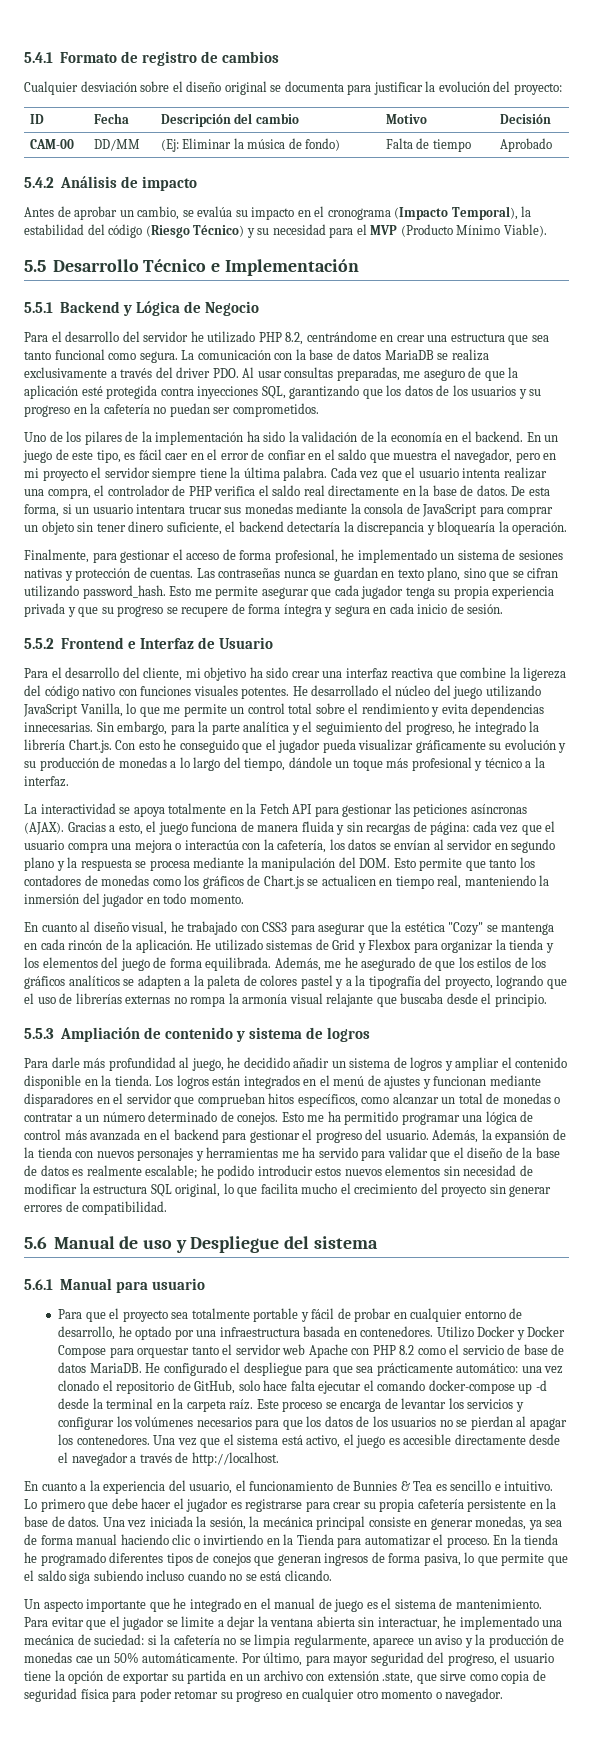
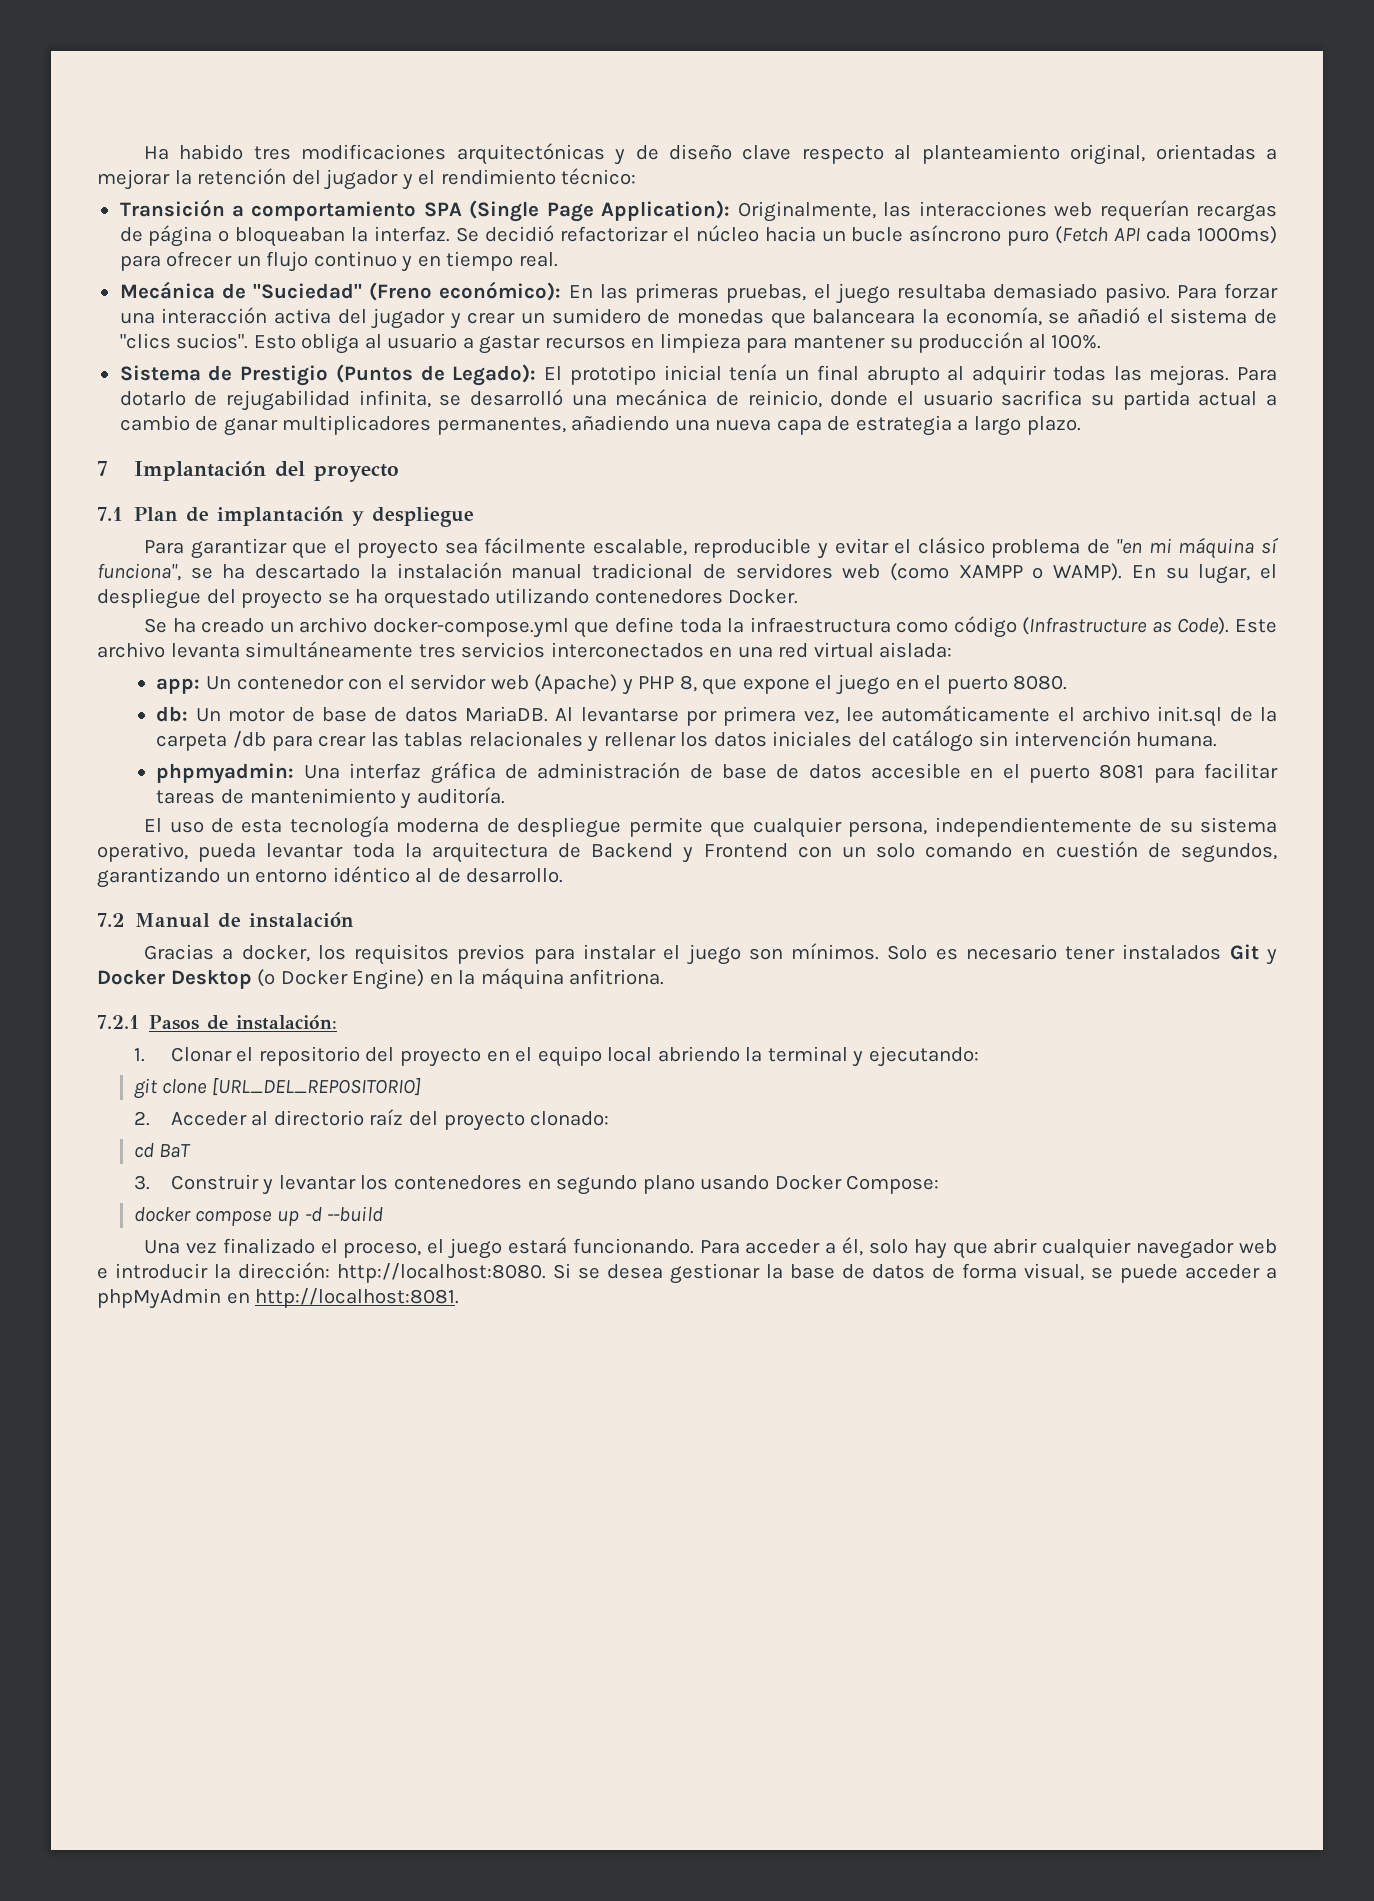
- 5.4.1 Formato de registro de cambios
- Cualquier desviación sobre el diseño original se documenta para justificar la evolución del proyecto:
- ID | Fecha | Descripción del cambio | Motivo | Decisión
- CAM-00 | DD/MM | (Ej: Eliminar la música de fondo) | Falta de tiempo | Aprobado
- 5.4.2 Análisis de impacto
- Antes de aprobar un cambio, se evalúa su impacto en el cronograma (Impacto Temporal), la estabilidad del código (Riesgo Técnico) y su necesidad para el MVP (Producto Mínimo Viable).
- 5.5 Desarrollo Técnico e Implementación
- 5.5.1 Backend y Lógica de Negocio
- Para el desarrollo del servidor he utilizado PHP 8.2, centrándome en crear una estructura que sea tanto funcional como segura. La comunicación con la base de datos MariaDB se realiza exclusivamente a través del driver PDO. Al usar consultas preparadas, me aseguro de que la aplicación esté protegida contra inyecciones SQL, garantizando que los datos de los usuarios y su progreso en la cafetería no puedan ser comprometidos.
- Uno de los pilares de la implementación ha sido la validación de la economía en el backend. En un juego de este tipo, es fácil caer en el error de confiar en el saldo que muestra el navegador, pero en mi proyecto el servidor siempre tiene la última palabra. Cada vez que el usuario intenta realizar una compra, el controlador de PHP verifica el saldo real directamente en la base de datos. De esta forma, si un usuario intentara trucar sus monedas mediante la consola de JavaScript para comprar un objeto sin tener dinero suficiente, el backend detectaría la discrepancia y bloquearía la operación.
- Finalmente, para gestionar el acceso de forma profesional, he implementado un sistema de sesiones nativas y protección de cuentas. Las contraseñas nunca se guardan en texto plano, sino que se cifran utilizando password_hash. Esto me permite asegurar que cada jugador tenga su propia experiencia privada y que su progreso se recupere de forma íntegra y segura en cada inicio de sesión.
- 5.5.2 Frontend e Interfaz de Usuario
- Para el desarrollo del cliente, mi objetivo ha sido crear una interfaz reactiva que combine la ligereza del código nativo con funciones visuales potentes. He desarrollado el núcleo del juego utilizando JavaScript Vanilla, lo que me permite un control total sobre el rendimiento y evita dependencias innecesarias. Sin embargo, para la parte analítica y el seguimiento del progreso, he integrado la librería Chart.js. Con esto he conseguido que el jugador pueda visualizar gráficamente su evolución y su producción de monedas a lo largo del tiempo, dándole un toque más profesional y técnico a la interfaz.
- La interactividad se apoya totalmente en la Fetch API para gestionar las peticiones asíncronas (AJAX). Gracias a esto, el juego funciona de manera fluida y sin recargas de página: cada vez que el usuario compra una mejora o interactúa con la cafetería, los datos se envían al servidor en segundo plano y la respuesta se procesa mediante la manipulación del DOM. Esto permite que tanto los contadores de monedas como los gráficos de Chart.js se actualicen en tiempo real, manteniendo la inmersión del jugador en todo momento.
- En cuanto al diseño visual, he trabajado con CSS3 para asegurar que la estética "Cozy" se mantenga en cada rincón de la aplicación. He utilizado sistemas de Grid y Flexbox para organizar la tienda y los elementos del juego de forma equilibrada. Además, me he asegurado de que los estilos de los gráficos analíticos se adapten a la paleta de colores pastel y a la tipografía del proyecto, logrando que el uso de librerías externas no rompa la armonía visual relajante que buscaba desde el principio.
- 5.5.3 Ampliación de contenido y sistema de logros
- Para darle más profundidad al juego, he decidido añadir un sistema de logros y ampliar el contenido disponible en la tienda. Los logros están integrados en el menú de ajustes y funcionan mediante disparadores en el servidor que comprueban hitos específicos, como alcanzar un total de monedas o contratar a un número determinado de conejos. Esto me ha permitido programar una lógica de control más avanzada en el backend para gestionar el progreso del usuario. Además, la expansión de la tienda con nuevos personajes y herramientas me ha servido para validar que el diseño de la base de datos es realmente escalable; he podido introducir estos nuevos elementos sin necesidad de modificar la estructura SQL original, lo que facilita mucho el crecimiento del proyecto sin generar errores de compatibilidad.
- 5.6 Manual de uso y Despliegue del sistema
- 5.6.1 Manual para usuario
- Para que el proyecto sea totalmente portable y fácil de probar en cualquier entorno de desarrollo, he optado por una infraestructura basada en contenedores. Utilizo Docker y Docker Compose para orquestar tanto el servidor web Apache con PHP 8.2 como el servicio de base de datos MariaDB.
+ Ha habido tres modificaciones arquitectónicas y de diseño clave respecto al planteamiento original, orientadas a mejorar la retención del jugador y el rendimiento técnico:
+ Transición a comportamiento SPA (Single Page Application): Originalmente, las interacciones web requerían recargas de página o bloqueaban la interfaz. Se decidió refactorizar el núcleo hacia un bucle asíncrono puro (Fetch API cada 1000ms) para ofrecer un flujo continuo y en tiempo real.
+ Mecánica de "Suciedad" (Freno económico): En las primeras pruebas, el juego resultaba demasiado pasivo. Para forzar una interacción activa del jugador y crear un sumidero de monedas que balanceara la economía, se añadió el sistema de "clics sucios". Esto obliga al usuario a gastar recursos en limpieza para mantener su producción al 100%.
+ Sistema de Prestigio (Puntos de Legado): El prototipo inicial tenía un final abrupto al adquirir todas las mejoras. Para dotarlo de rejugabilidad infinita, se desarrolló una mecánica de reinicio, donde el usuario sacrifica su partida actual a cambio de ganar multiplicadores permanentes, añadiendo una nueva capa de estrategia a largo plazo.
+ 7 Implantación del proyecto
+ 7.1 Plan de implantación y despliegue
+ Para garantizar que el proyecto sea fácilmente escalable, reproducible y evitar el clásico problema de "en mi máquina sí funciona", se ha descartado la instalación manual tradicional de servidores web (como XAMPP o WAMP). En su lugar, el despliegue del proyecto se ha orquestado utilizando contenedores Docker.
+ Se ha creado un archivo docker-compose.yml que define toda la infraestructura como código (Infrastructure as Code). Este archivo levanta simultáneamente tres servicios interconectados en una red virtual aislada:
+ app: Un contenedor con el servidor web (Apache) y PHP 8, que expone el juego en el puerto 8080.
+ db: Un motor de base de datos MariaDB.
- He configurado el despliegue para que sea prácticamente automático: una vez clonado el repositorio de GitHub, solo hace falta ejecutar el comando docker-compose up -d desde la terminal en la carpeta raíz. Este proceso se encarga de levantar los servicios y configurar los volúmenes necesarios para que los datos de los usuarios no se pierdan al apagar los contenedores. Una vez que el sistema está activo, el juego es accesible directamente desde el navegador a través de http://localhost.
- En cuanto a la experiencia del usuario, el funcionamiento de Bunnies & Tea es sencillo e intuitivo. Lo primero que debe hacer el jugador es registrarse para crear su propia cafetería persistente en la base de datos. Una vez iniciada la sesión, la mecánica principal consiste en generar monedas, ya sea de forma manual haciendo clic o invirtiendo en la Tienda para automatizar el proceso. En la tienda he programado diferentes tipos de conejos que generan ingresos de forma pasiva, lo que permite que el saldo siga subiendo incluso cuando no se está clicando.
- Un aspecto importante que he integrado en el manual de juego es el sistema de mantenimiento. Para evitar que el jugador se limite a dejar la ventana abierta sin interactuar, he implementado una mecánica de suciedad: si la cafetería no se limpia regularmente, aparece un aviso y la producción de monedas cae un 50% automáticamente. Por último, para mayor seguridad del progreso, el usuario tiene la opción de exportar su partida en un archivo con extensión .state, que sirve como copia de seguridad física para poder retomar su progreso en cualquier otro momento o navegador.
+ Al levantarse por primera vez, lee automáticamente el archivo init.sql de la carpeta /db para crear las tablas relacionales y rellenar los datos iniciales del catálogo sin intervención humana.
+ phpmyadmin: Una interfaz gráfica de administración de base de datos accesible en el puerto 8081 para facilitar tareas de mantenimiento y auditoría.
+ El uso de esta tecnología moderna de despliegue permite que cualquier persona, independientemente de su sistema operativo, pueda levantar toda la arquitectura de Backend y Frontend con un solo comando en cuestión de segundos, garantizando un entorno idéntico al de desarrollo.
+ 7.2 Manual de instalación
+ Gracias a docker, los requisitos previos para instalar el juego son mínimos. Solo es necesario tener instalados Git y Docker Desktop (o Docker Engine) en la máquina anfitriona.
+ 7.2.1 Pasos de instalación:
+ 1. Clonar el repositorio del proyecto en el equipo local abriendo la terminal y ejecutando:
+ git clone [URL_DEL_REPOSITORIO]
+ 2. Acceder al directorio raíz del proyecto clonado:
+ cd BaT
+ 3. Construir y levantar los contenedores en segundo plano usando Docker Compose:
+ docker compose up -d --build
+ Una vez finalizado el proceso, el juego estará funcionando. Para acceder a él, solo hay que abrir cualquier navegador web e introducir la dirección: http://localhost:8080. Si se desea gestionar la base de datos de forma visual, se puede acceder a phpMyAdmin en http://localhost:8081.

